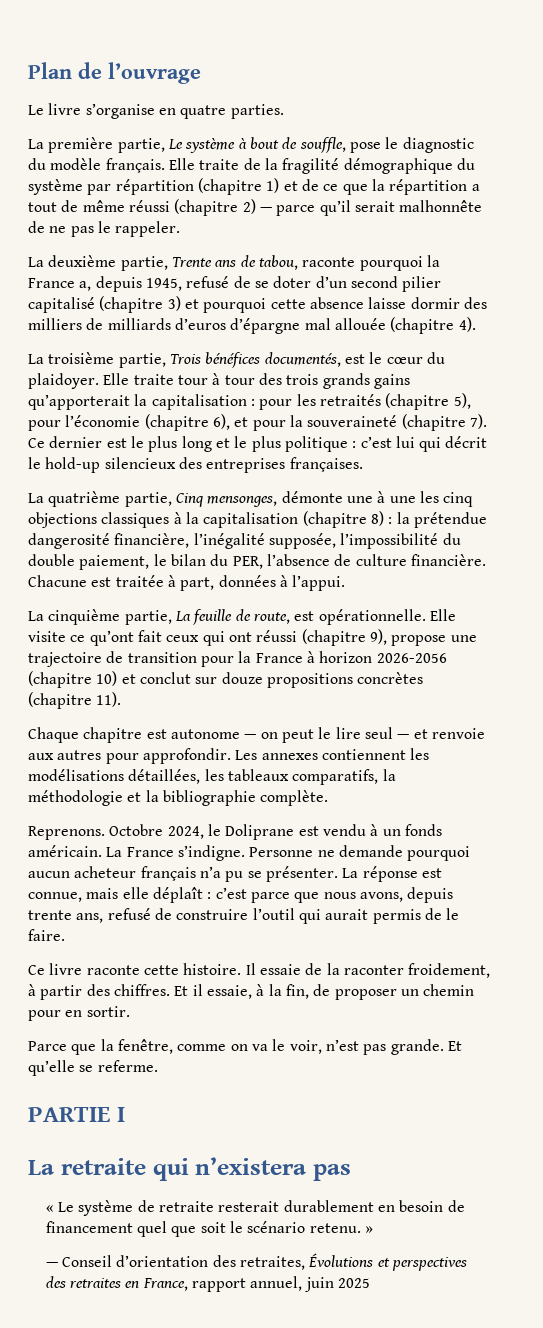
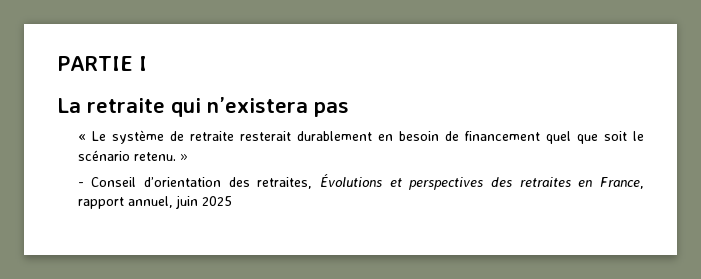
- Plan de l’ouvrage
- Le livre s’organise en quatre parties.
- La première partie, Le système à bout de souffle, pose le diagnostic du modèle français. Elle traite de la fragilité démographique du système par répartition (chapitre 1) et de ce que la répartition a tout de même réussi (chapitre 2) — parce qu’il serait malhonnête de ne pas le rappeler.
- La deuxième partie, Trente ans de tabou, raconte pourquoi la France a, depuis 1945, refusé de se doter d’un second pilier capitalisé (chapitre 3) et pourquoi cette absence laisse dormir des milliers de milliards d’euros d’épargne mal allouée (chapitre 4).
- La troisième partie, Trois bénéfices documentés, est le cœur du plaidoyer. Elle traite tour à tour des trois grands gains qu’apporterait la capitalisation : pour les retraités (chapitre 5), pour l’économie (chapitre 6), et pour la souveraineté (chapitre 7). Ce dernier est le plus long et le plus politique : c’est lui qui décrit le hold-up silencieux des entreprises françaises.
- La quatrième partie, Cinq mensonges, démonte une à une les cinq objections classiques à la capitalisation (chapitre 8) : la prétendue dangerosité financière, l’inégalité supposée, l’impossibilité du double paiement, le bilan du PER, l’absence de culture financière. Chacune est traitée à part, données à l’appui.
- La cinquième partie, La feuille de route, est opérationnelle. Elle visite ce qu’ont fait ceux qui ont réussi (chapitre 9), propose une trajectoire de transition pour la France à horizon 2026-2056 (chapitre 10) et conclut sur douze propositions concrètes (chapitre 11).
- Chaque chapitre est autonome — on peut le lire seul — et renvoie aux autres pour approfondir. Les annexes contiennent les modélisations détaillées, les tableaux comparatifs, la méthodologie et la bibliographie complète.
- Reprenons. Octobre 2024, le Doliprane est vendu à un fonds américain. La France s’indigne. Personne ne demande pourquoi aucun acheteur français n’a pu se présenter. La réponse est connue, mais elle déplaît : c’est parce que nous avons, depuis trente ans, refusé de construire l’outil qui aurait permis de le faire.
- Ce livre raconte cette histoire. Il essaie de la raconter froidement, à partir des chiffres. Et il essaie, à la fin, de proposer un chemin pour en sortir.
- Parce que la fenêtre, comme on va le voir, n’est pas grande. Et qu’elle se referme.
- — Conseil d’orientation des retraites, Évolutions et perspectives des retraites en France, rapport annuel, juin 2025
+ - Conseil d’orientation des retraites, Évolutions et perspectives des retraites en France, rapport annuel, juin 2025

